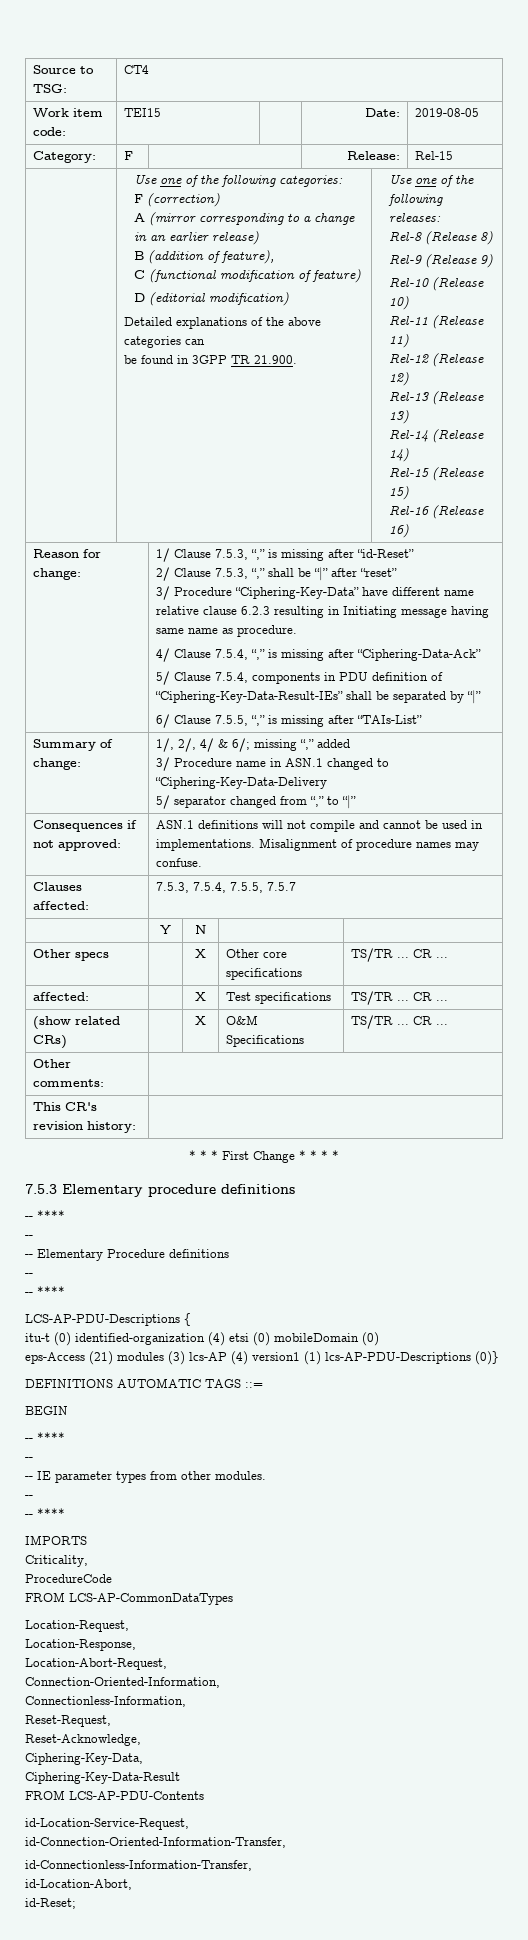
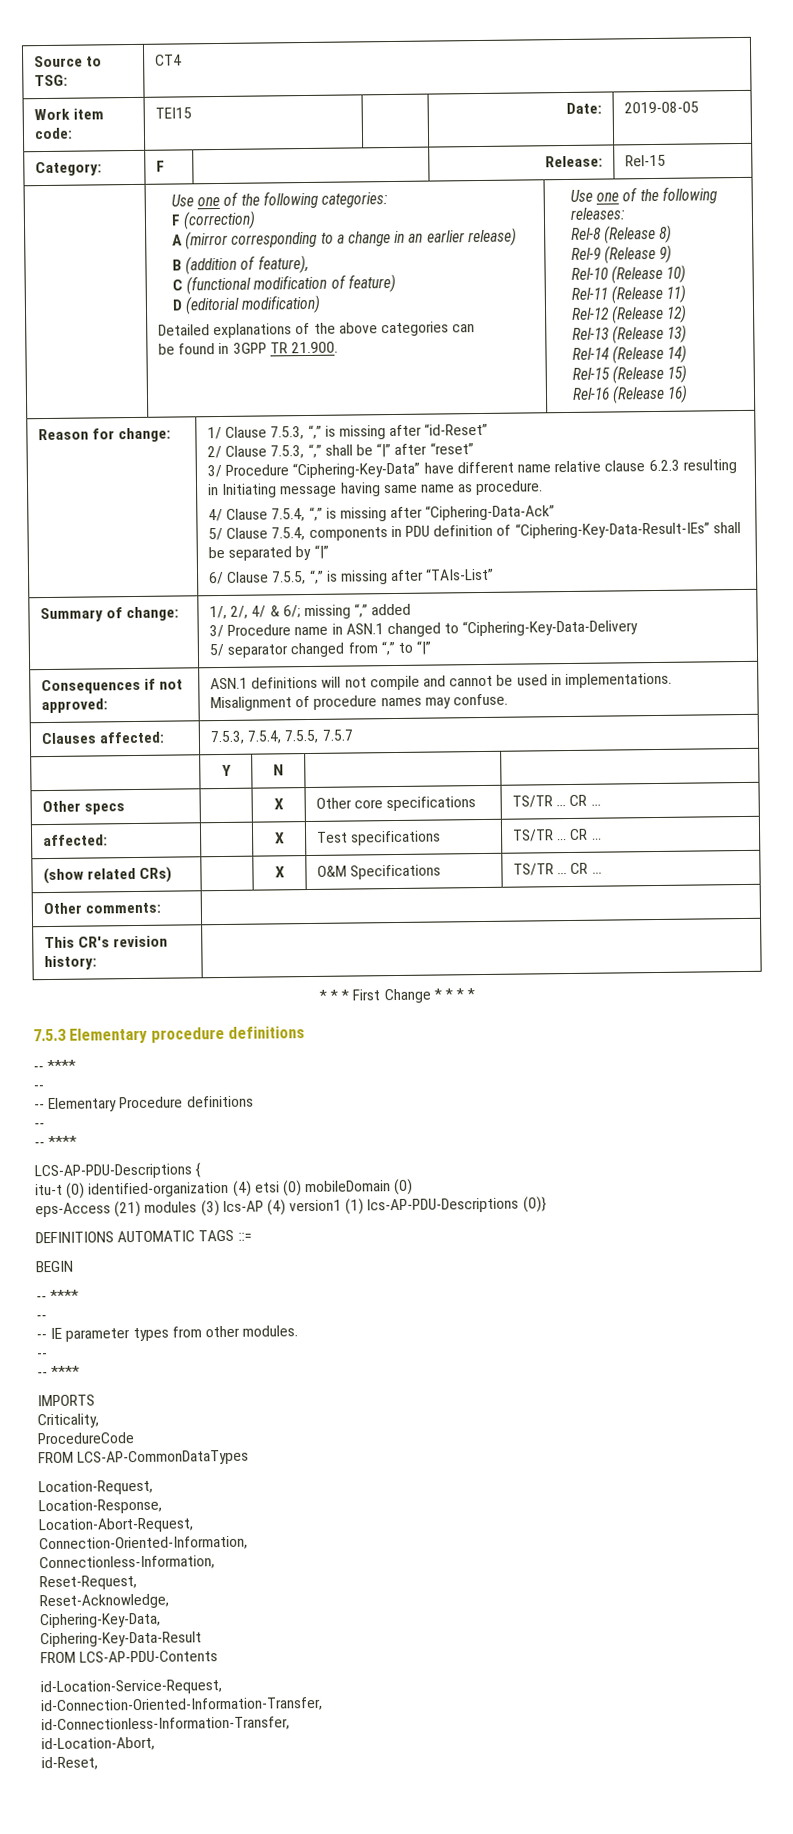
- id-Reset;
+ id-Reset,

